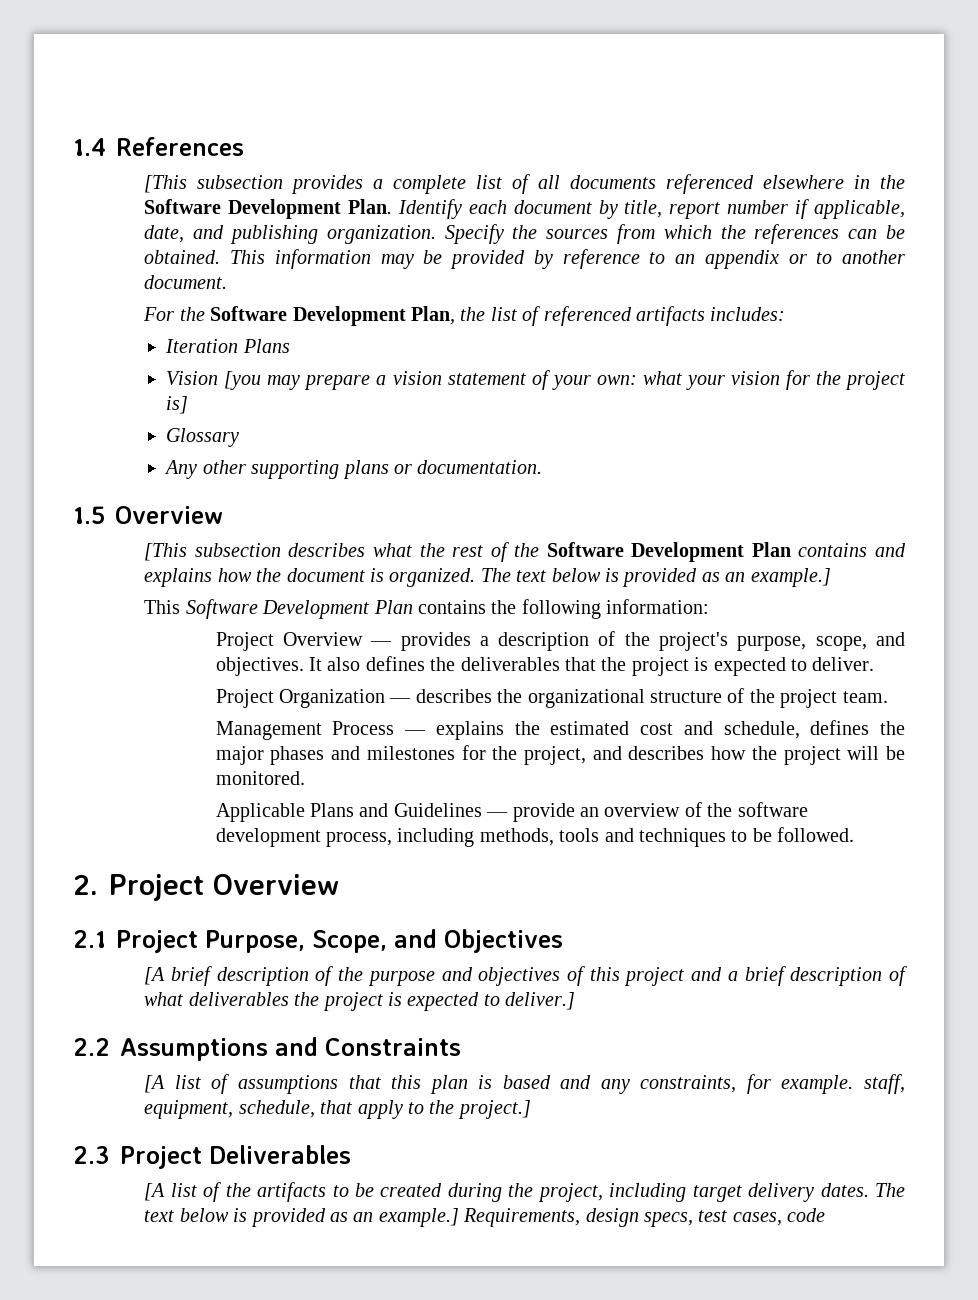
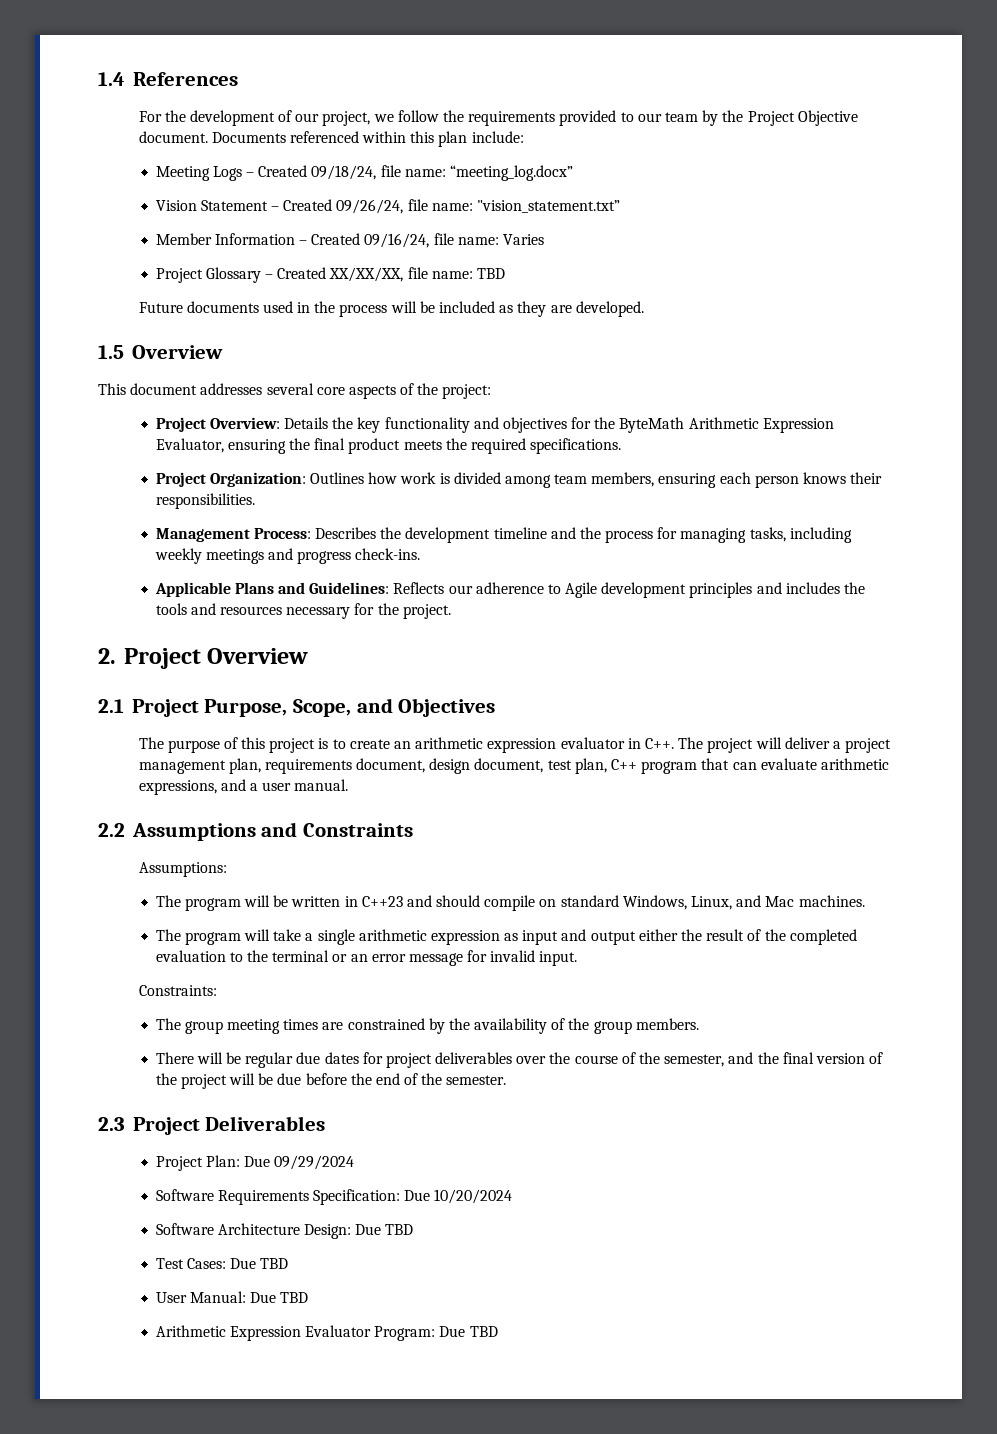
- [This subsection provides a complete list of all documents referenced elsewhere in the Software Development Plan. Identify each document by title, report number if applicable, date, and publishing organization. Specify the sources from which the references can be obtained. This information may be provided by reference to an appendix or to another document.
- For the Software Development Plan, the list of referenced artifacts includes:
- Iteration Plans
- Vision [you may prepare a vision statement of your own: what your vision for the project is]
- Glossary
- Any other supporting plans or documentation.
+ For the development of our project, we follow the requirements provided to our team by the Project Objective document. Documents referenced within this plan include:
+ Meeting Logs – Created 09/18/24, file name: “meeting_log.docx”
+ Vision Statement – Created 09/26/24, file name: "vision_statement.txt”
+ Member Information – Created 09/16/24, file name: Varies
+ Project Glossary – Created XX/XX/XX, file name: TBD
+ Future documents used in the process will be included as they are developed.
  1.5 Overview
- [This subsection describes what the rest of the Software Development Plan contains and explains how the document is organized. The text below is provided as an example.]
- This Software Development Plan contains the following information:
- Project Overview — provides a description of the project's purpose, scope, and objectives. It also defines the deliverables that the project is expected to deliver.
- Project Organization — describes the organizational structure of the project team.
- Management Process — explains the estimated cost and schedule, defines the major phases and milestones for the project, and describes how the project will be monitored.
- Applicable Plans and Guidelines — provide an overview of the software development process, including methods, tools and techniques to be followed.
+ This document addresses several core aspects of the project:
+ Project Overview: Details the key functionality and objectives for the ByteMath Arithmetic Expression Evaluator, ensuring the final product meets the required specifications.
+ Project Organization: Outlines how work is divided among team members, ensuring each person knows their responsibilities.
+ Management Process: Describes the development timeline and the process for managing tasks, including weekly meetings and progress check-ins.
+ Applicable Plans and Guidelines: Reflects our adherence to Agile development principles and includes the tools and resources necessary for the project.
- [A brief description of the purpose and objectives of this project and a brief description of what deliverables the project is expected to deliver.]
+ The purpose of this project is to create an arithmetic expression evaluator in C++. The project will deliver a project management plan, requirements document, design document, test plan, C++ program that can evaluate arithmetic expressions, and a user manual.
  2.2 Assumptions and Constraints
- [A list of assumptions that this plan is based and any constraints, for example. staff, equipment, schedule, that apply to the project.]
+ Assumptions:
+ The program will be written in C++23 and should compile on standard Windows, Linux, and Mac machines.
+ The program will take a single arithmetic expression as input and output either the result of the completed evaluation to the terminal or an error message for invalid input.
+ Constraints:
+ The group meeting times are constrained by the availability of the group members.
+ There will be regular due dates for project deliverables over the course of the semester, and the final version of the project will be due before the end of the semester.
  2.3 Project Deliverables
- [A list of the artifacts to be created during the project, including target delivery dates. The text below is provided as an example.] Requirements, design specs, test cases, code
+ Project Plan: Due 09/29/2024
+ Software Requirements Specification: Due 10/20/2024
+ Software Architecture Design: Due TBD
+ Test Cases: Due TBD
+ User Manual: Due TBD
+ Arithmetic Expression Evaluator Program: Due TBD

